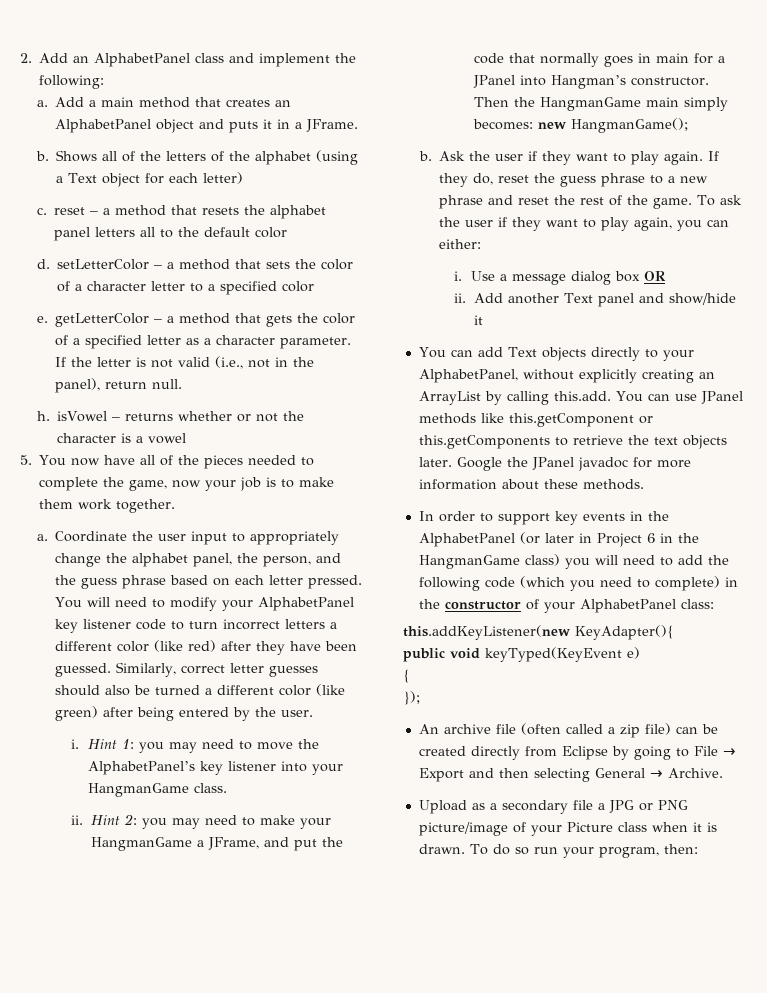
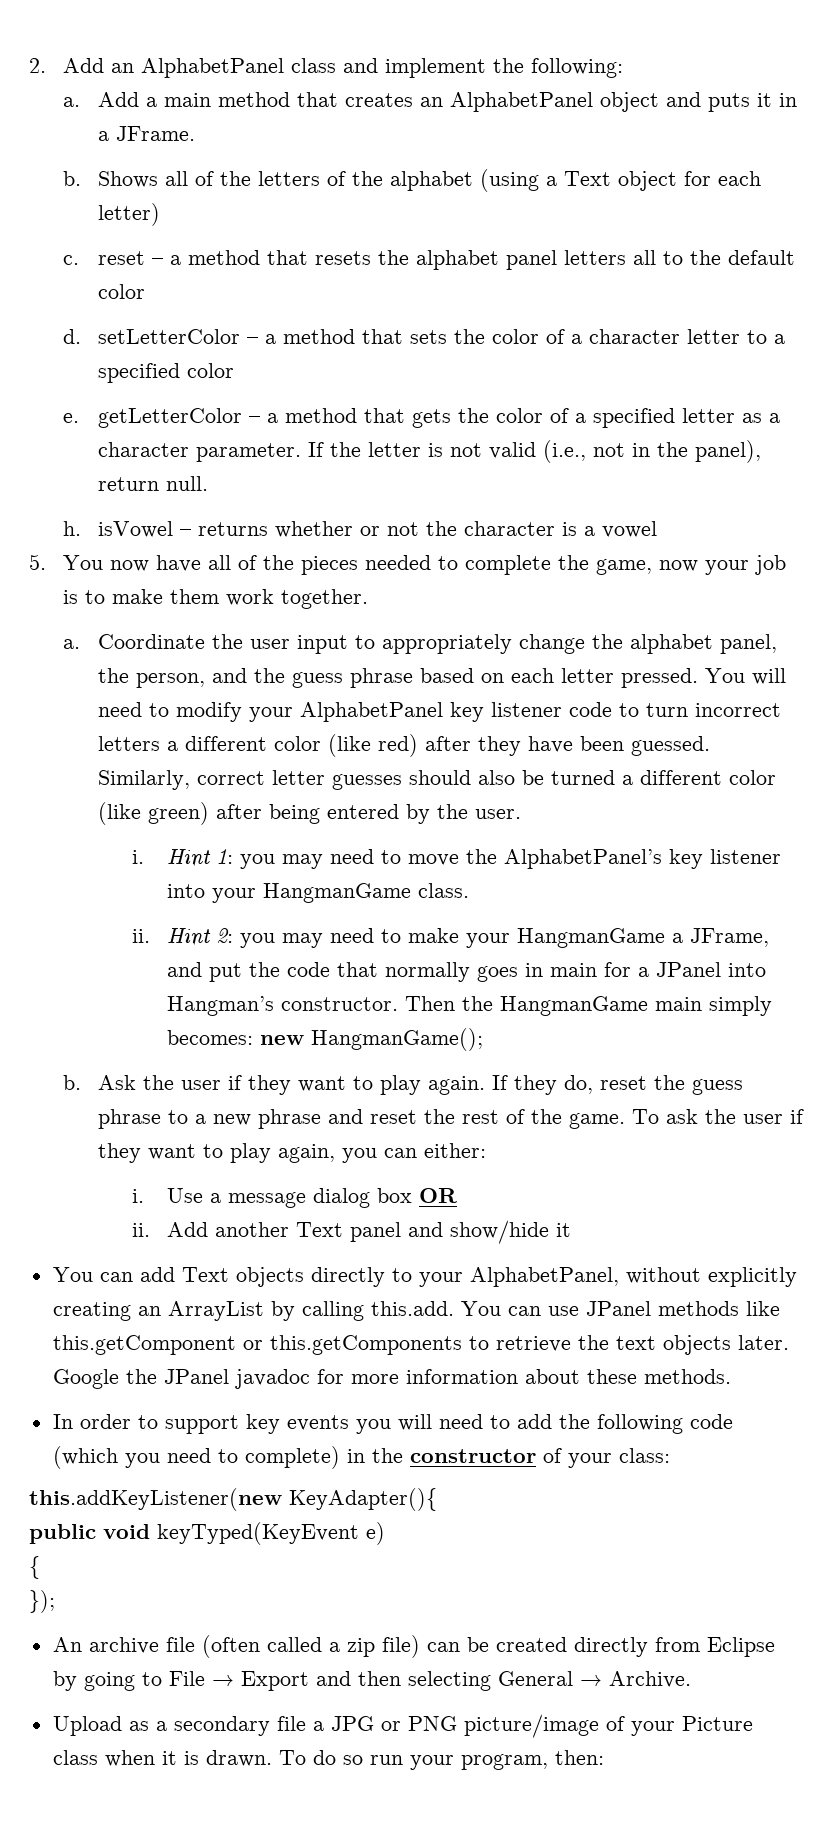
- In order to support key events in the AlphabetPanel (or later in Project 6 in the HangmanGame class) you will need to add the following code (which you need to complete) in the constructor of your AlphabetPanel class:
+ In order to support key events you will need to add the following code (which you need to complete) in the constructor of your class:

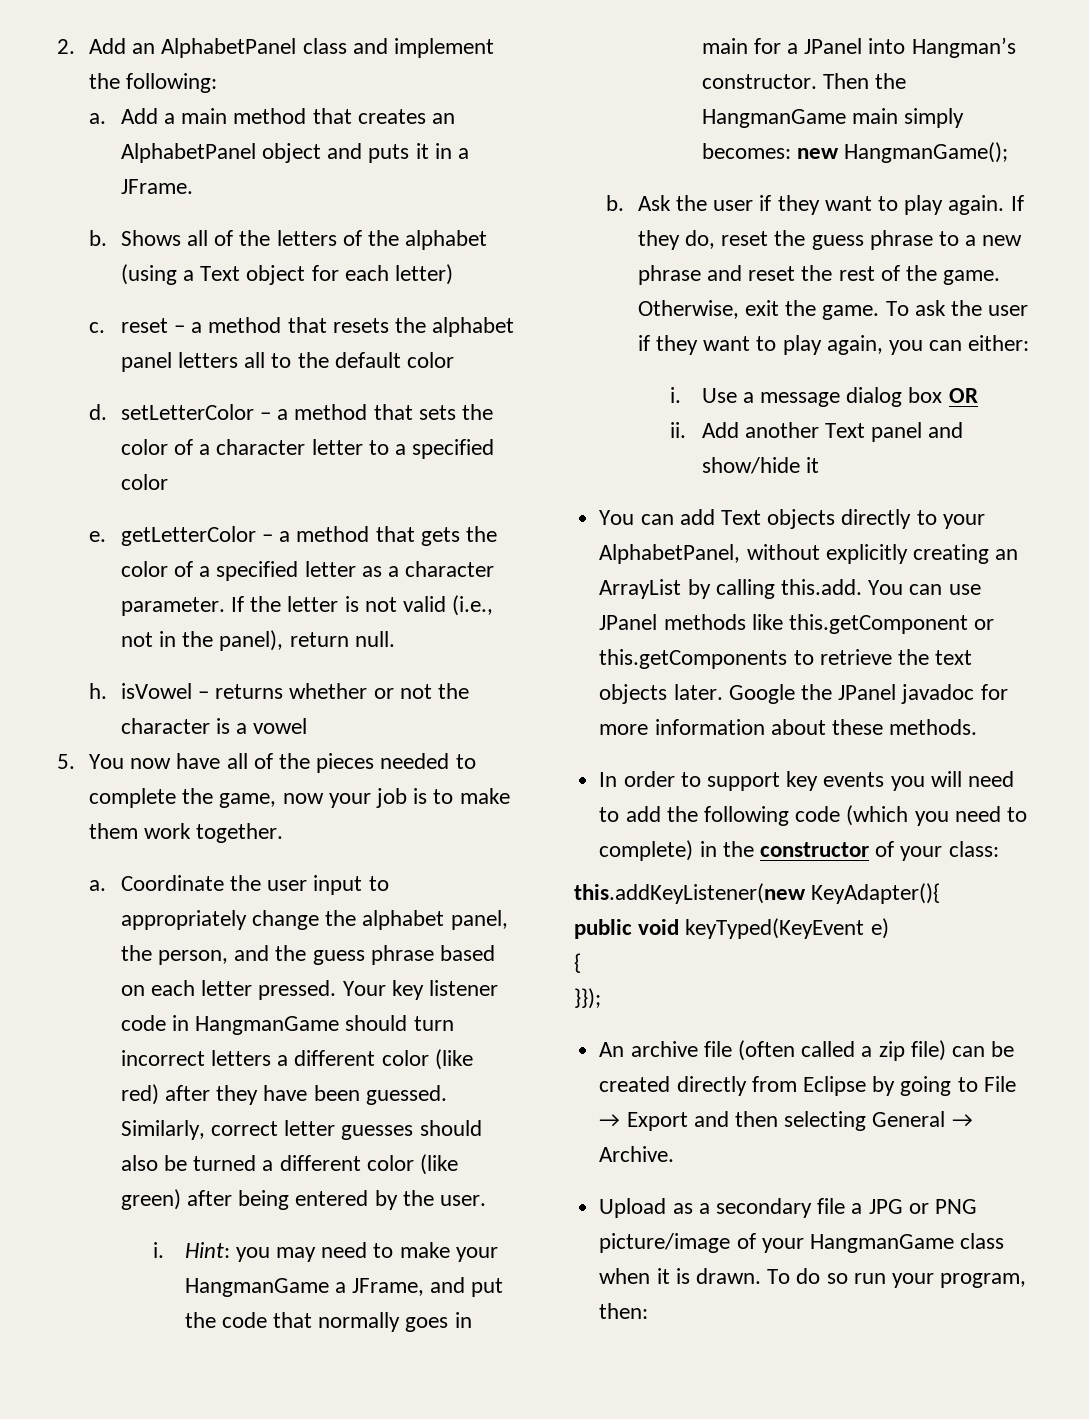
- You will need to modify your AlphabetPanel key listener code to turn incorrect letters a different color (like red) after they have been guessed.
+ Your key listener code in HangmanGame should turn incorrect letters a different color (like red) after they have been guessed.
- Hint 1: you may need to move the AlphabetPanel’s key listener into your HangmanGame class.
- ii. Hint 2: you may need to make your HangmanGame a JFrame, and put the code that normally goes in main for a JPanel into Hangman’s constructor.
+ Hint: you may need to make your HangmanGame a JFrame, and put the code that normally goes in main for a JPanel into Hangman’s constructor.
+ Otherwise, exit the game.
- });
+ }});
- Upload as a secondary file a JPG or PNG picture/image of your Picture class when it is drawn.
+ Upload as a secondary file a JPG or PNG picture/image of your HangmanGame class when it is drawn.

